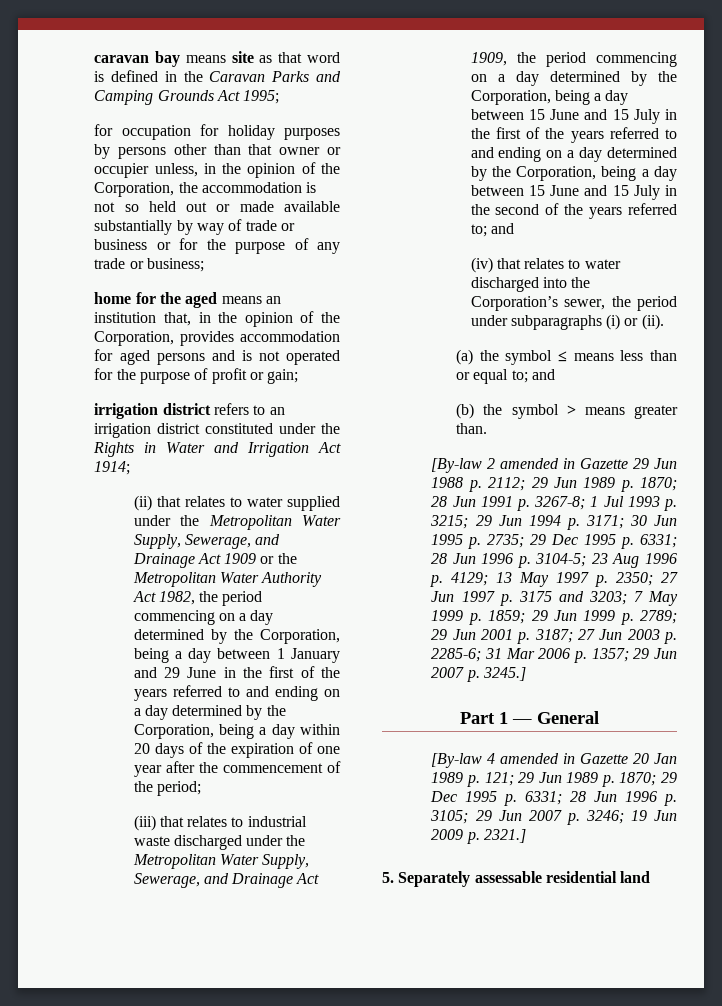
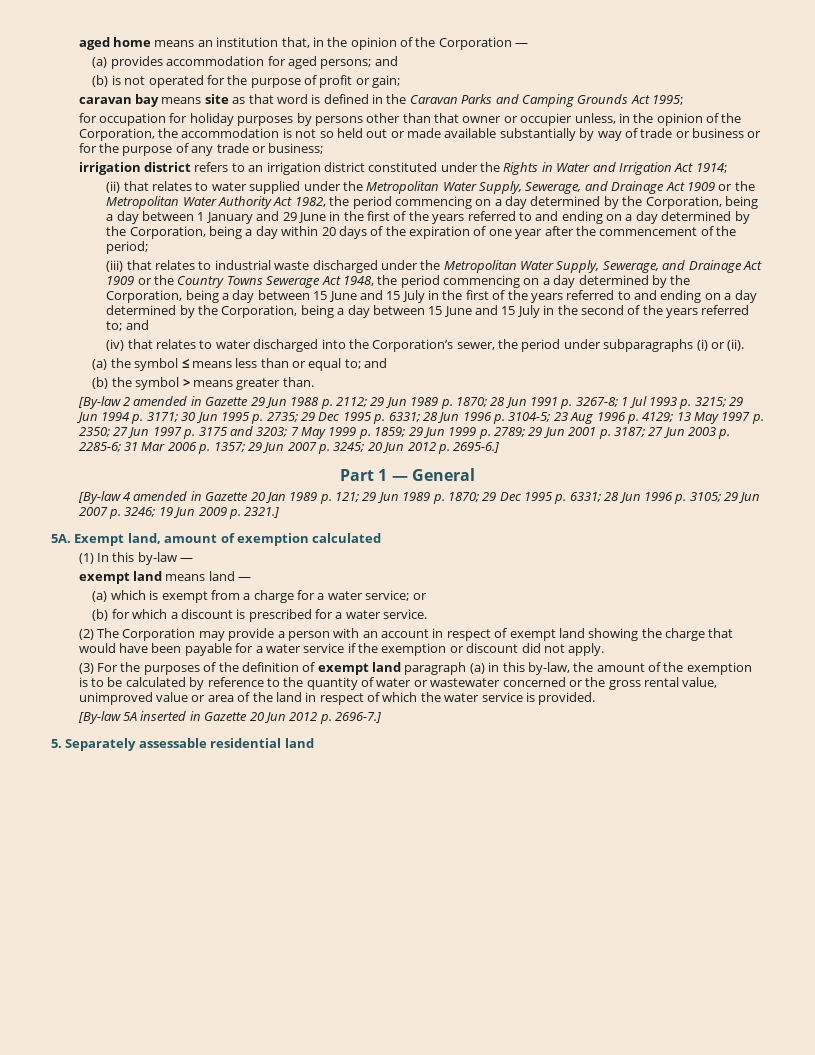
+ aged home means an institution that, in the opinion of the Corporation —
+ (a) provides accommodation for aged persons; and
+ (b) is not operated for the purpose of profit or gain;
- home for the aged means an institution that, in the opinion of the Corporation, provides accommodation for aged persons and is not operated for the purpose of profit or gain;
- (iii) that relates to industrial waste discharged under the Metropolitan Water Supply, Sewerage, and Drainage Act 1909, the period commencing on a day determined by the Corporation, being a day between 15 June and 15 July in the first of the years referred to and ending on a day determined by the Corporation, being a day between 15 June and 15 July in the second of the years referred to;
+ (iii) that relates to industrial waste discharged under the Metropolitan Water Supply, Sewerage, and Drainage Act 1909 or the Country Towns Sewerage Act 1948, the period commencing on a day determined by the Corporation, being a day between 15 June and 15 July in the first of the years referred to and ending on a day determined by the Corporation, being a day between 15 June and 15 July in the second of the years referred to;
- 29 Jun 2007 p. 3245.]
+ 29 Jun 2007 p. 3245; 20 Jun 2012 p. 2695-6.]
+ 5A. Exempt land, amount of exemption calculated
+ (1) In this by-law —
+ exempt land means land —
+ (a) which is exempt from a charge for a water service; or
+ (b) for which a discount is prescribed for a water service.
+ (2) The Corporation may provide a person with an account in respect of exempt land showing the charge that would have been payable for a water service if the exemption or discount did not apply.
+ (3) For the purposes of the definition of exempt land paragraph (a) in this by-law, the amount of the exemption is to be calculated by reference to the quantity of water or wastewater concerned or the gross rental value, unimproved value or area of the land in respect of which the water service is provided.
+ [By-law 5A inserted in Gazette 20 Jun 2012 p. 2696-7.]

